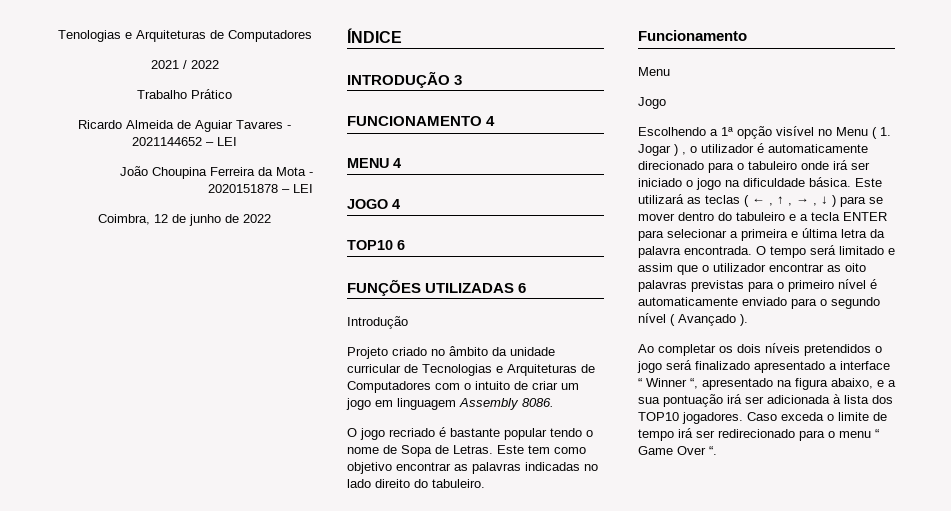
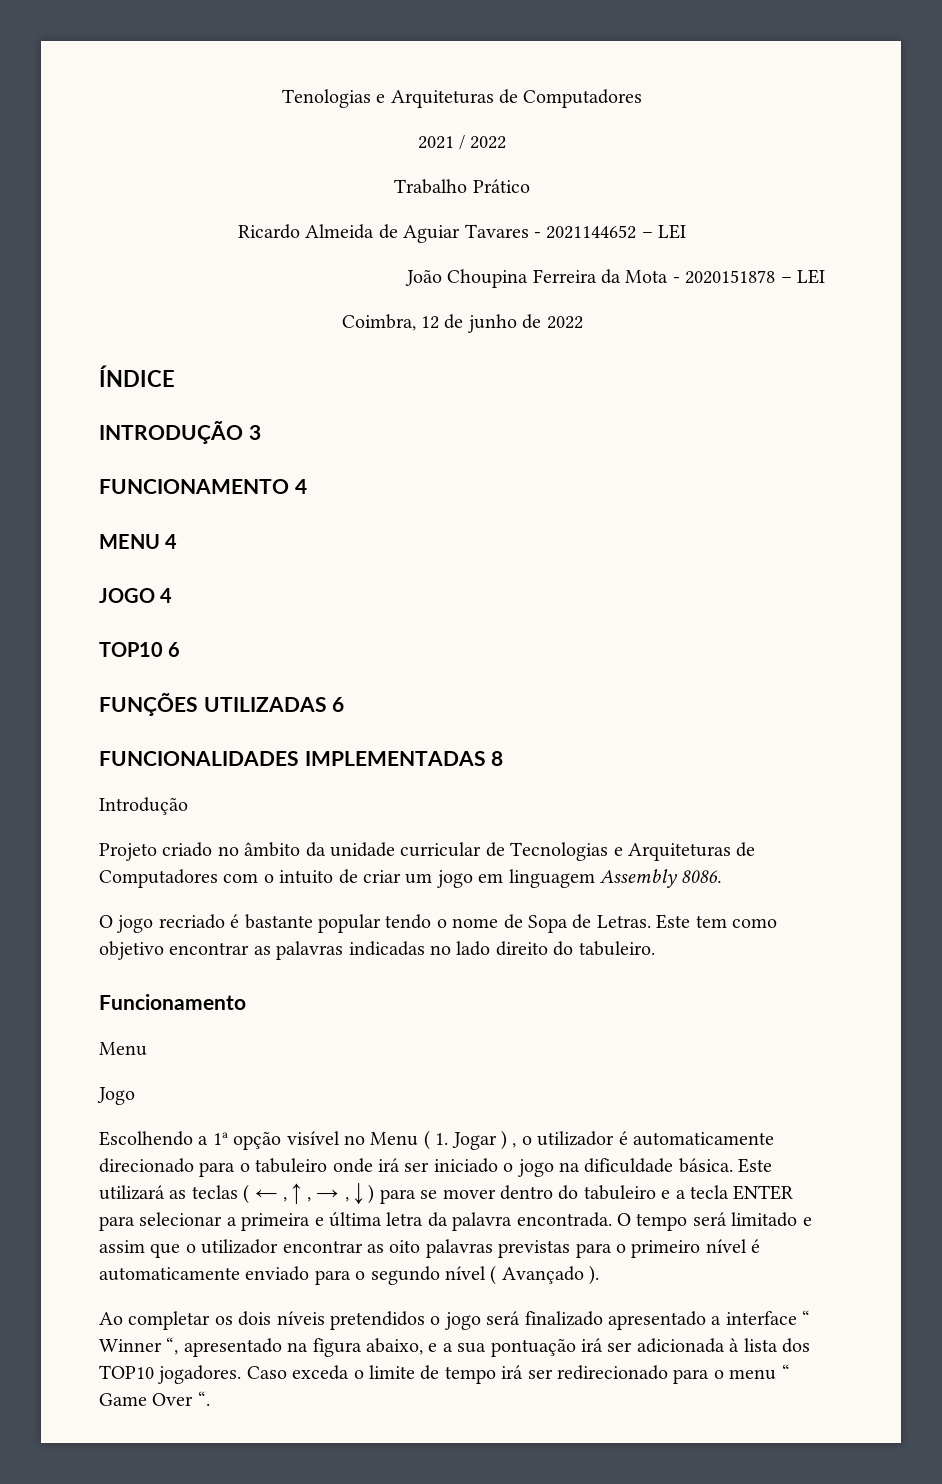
+ FUNCIONALIDADES IMPLEMENTADAS 8

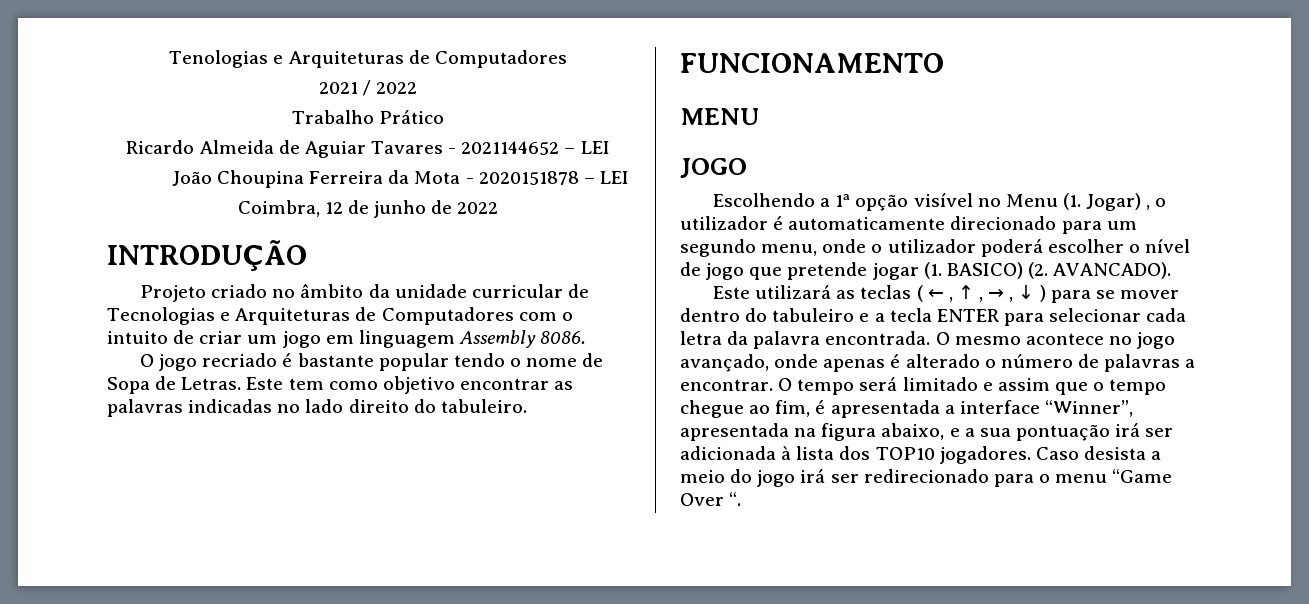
- ÍNDICE
- INTRODUÇÃO 3
- FUNCIONAMENTO 4
- MENU 4
- JOGO 4
- TOP10 6
- FUNÇÕES UTILIZADAS 6
- FUNCIONALIDADES IMPLEMENTADAS 8
- Introdução
+ INTRODUÇÃO
- Funcionamento
- Menu
- Jogo
+ FUNCIONAMENTO
+ MENU
+ JOGO
- Escolhendo a 1ª opção visível no Menu ( 1. Jogar ) , o utilizador é automaticamente direcionado para o tabuleiro onde irá ser iniciado o jogo na dificuldade básica. Este utilizará as teclas ( ← , ↑ , → , ↓ ) para se mover dentro do tabuleiro e a tecla ENTER para selecionar a primeira e última letra da palavra encontrada.
+ Escolhendo a 1ª opção visível no Menu (1. Jogar) , o utilizador é automaticamente direcionado para um segundo menu, onde o utilizador poderá escolher o nível de jogo que pretende jogar (1. BASICO) (2. AVANCADO).
+ Este utilizará as teclas ( ← , ↑ , → , ↓ ) para se mover dentro do tabuleiro e a tecla ENTER para selecionar cada letra da palavra encontrada.
- O tempo será limitado e assim que o utilizador encontrar as oito palavras previstas para o primeiro nível é automaticamente enviado para o segundo nível ( Avançado ).
- Ao completar os dois níveis pretendidos o jogo será finalizado apresentado a interface “ Winner “, apresentado na figura abaixo, e a sua pontuação irá ser adicionada à lista dos TOP10 jogadores.
+ O mesmo acontece no jogo avançado, onde apenas é alterado o número de palavras a encontrar. O tempo será limitado e assim que o tempo chegue ao fim, é apresentada a interface “Winner”, apresentada na figura abaixo, e a sua pontuação irá ser adicionada à lista dos TOP10 jogadores.
- Caso exceda o limite de tempo irá ser redirecionado para o menu “ Game Over “.
+ Caso desista a meio do jogo irá ser redirecionado para o menu “Game Over “.

